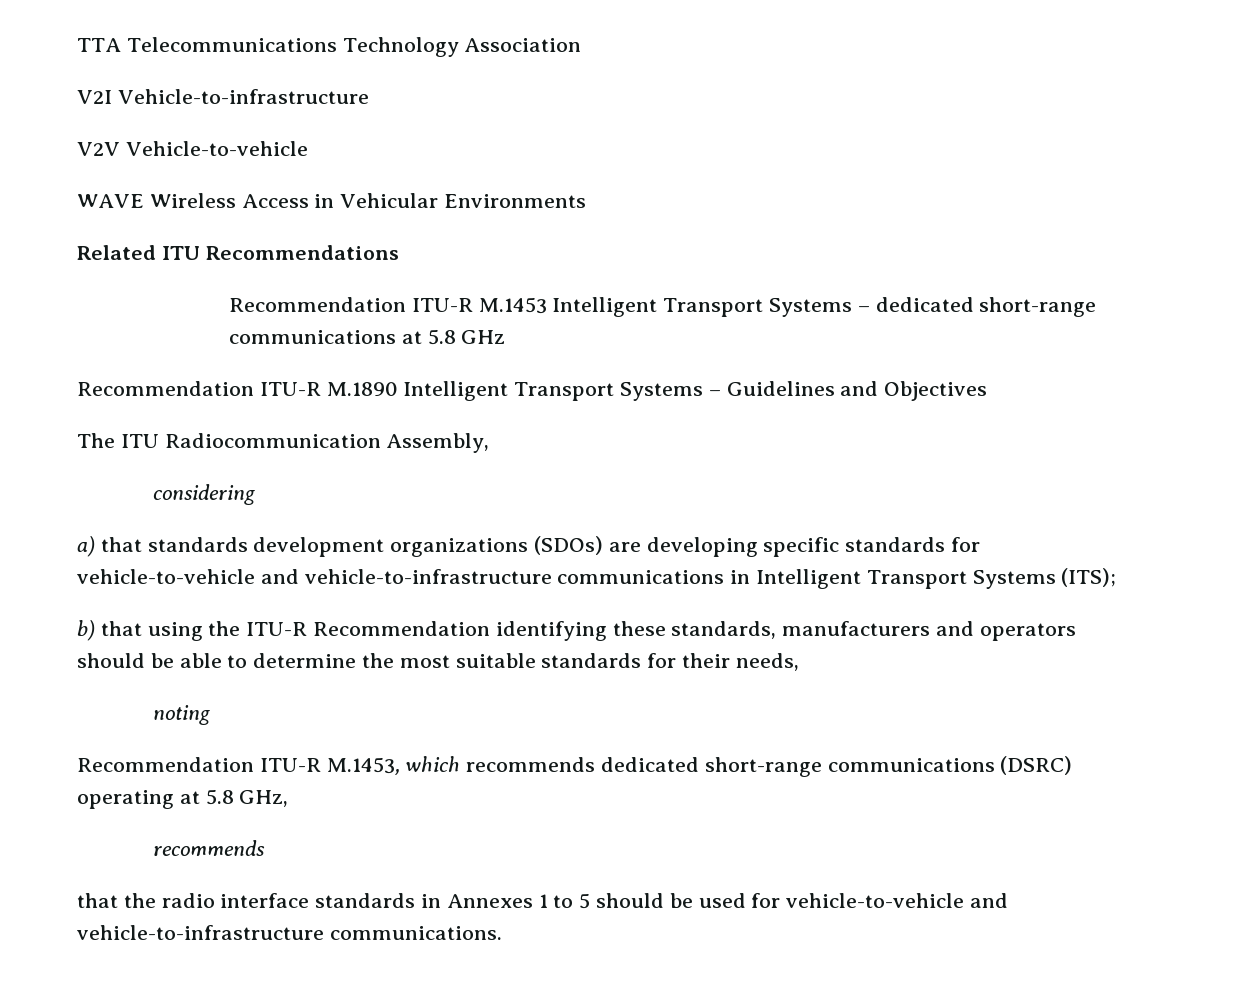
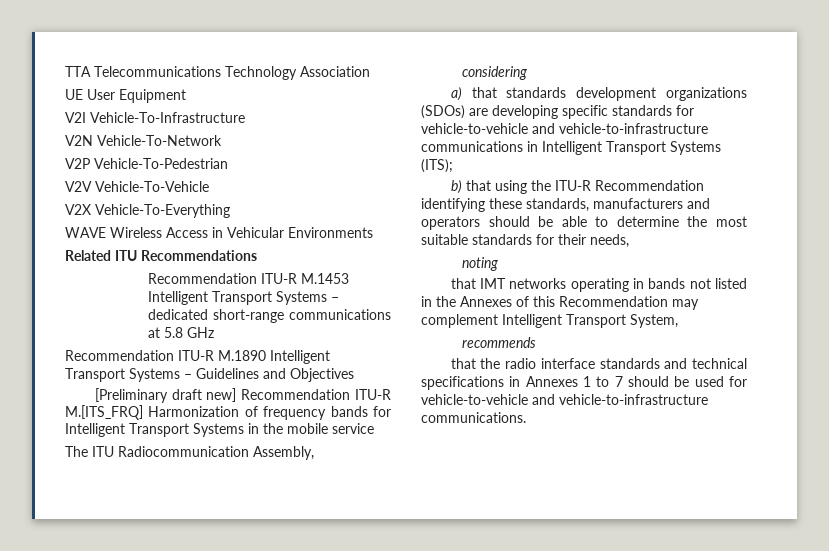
- V2I Vehicle-to-infrastructure
- V2V Vehicle-to-vehicle
+ UE User Equipment
+ V2I Vehicle-To-Infrastructure
+ V2N Vehicle-To-Network
+ V2P Vehicle-To-Pedestrian
+ V2V Vehicle-To-Vehicle
+ V2X Vehicle-To-Everything
+ [Preliminary draft new] Recommendation ITU-R M.[ITS_FRQ] Harmonization of frequency bands for Intelligent Transport Systems in the mobile service
- Recommendation ITU-R M.1453, which recommends dedicated short-range communications (DSRC) operating at 5.8 GHz,
+ that IMT networks operating in bands not listed in the Annexes of this Recommendation may complement Intelligent Transport System,
- that the radio interface standards in Annexes 1 to 5 should be used for vehicle-to-vehicle and vehicle-to-infrastructure communications.
+ that the radio interface standards and technical specifications in Annexes 1 to 7 should be used for vehicle-to-vehicle and vehicle-to-infrastructure communications.

